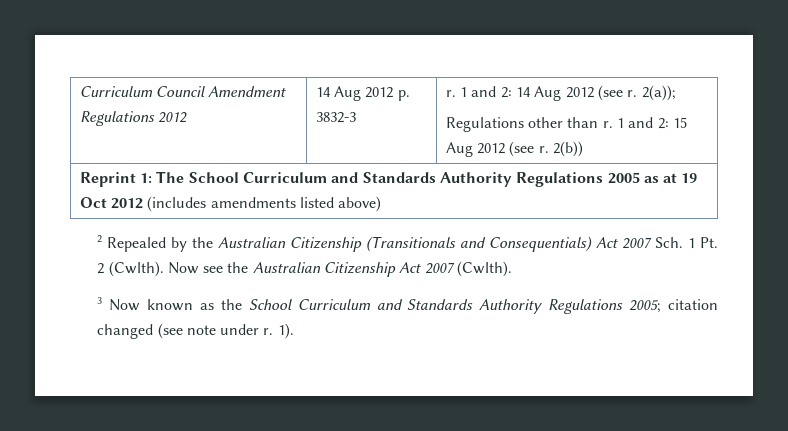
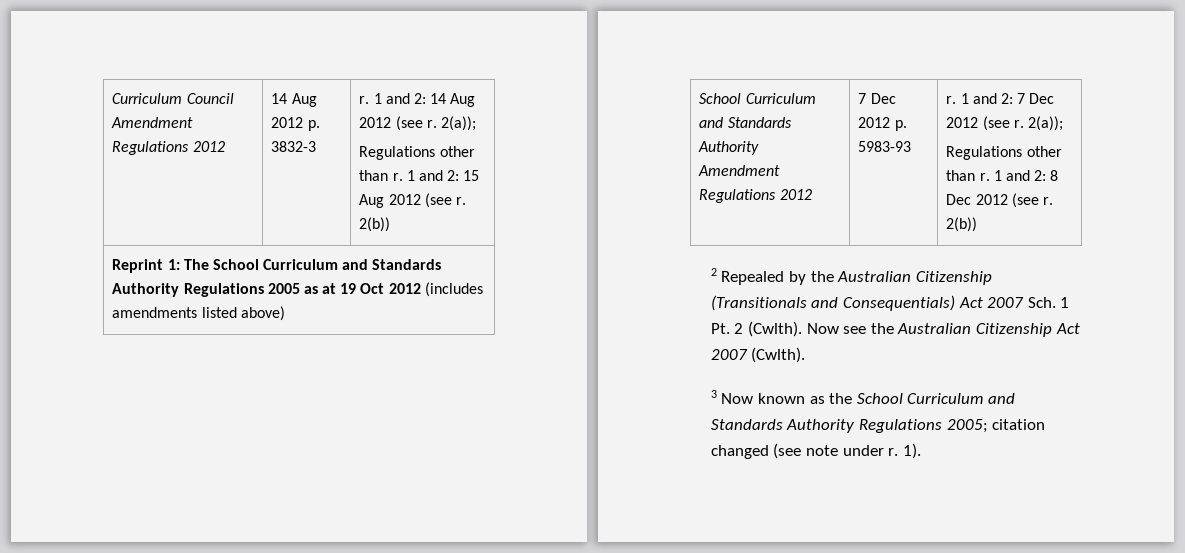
+ School Curriculum and Standards Authority Amendment Regulations 2012 | 7 Dec 2012 p. 5983-93 | r. 1 and 2: 7 Dec 2012 (see r. 2(a));
+ Regulations other than r. 1 and 2: 8 Dec 2012 (see r. 2(b))

